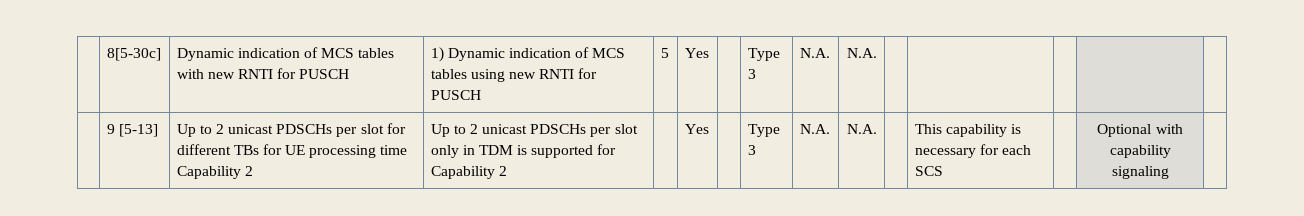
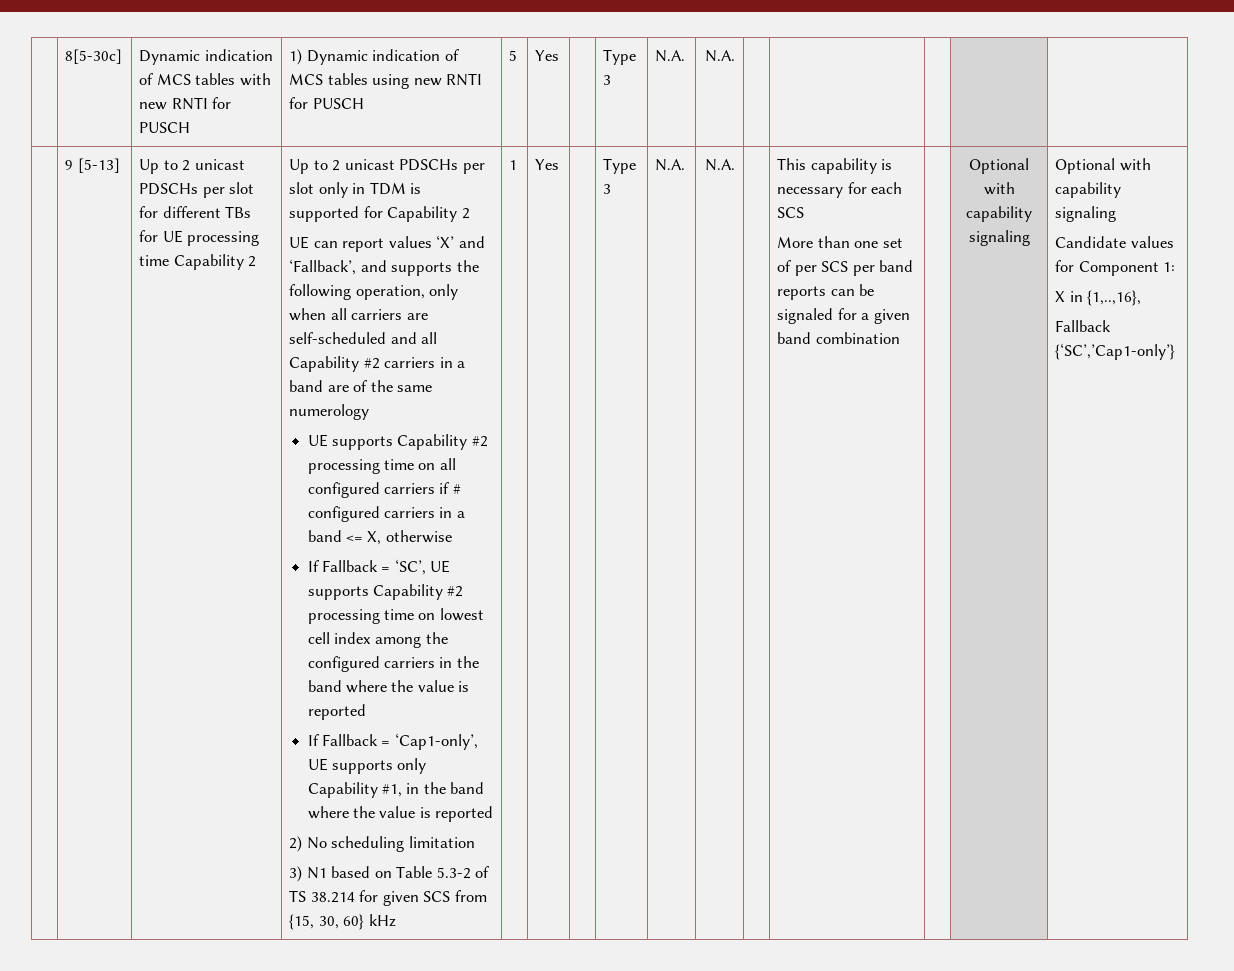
+ UE can report values ‘X’ and ‘Fallback’, and supports the following operation, only when all carriers are self-scheduled and all Capability #2 carriers in a band are of the same numerology
+ UE supports Capability #2 processing time on all configured carriers if # configured carriers in a band <= X, otherwise
+ If Fallback = ‘SC’, UE supports Capability #2 processing time on lowest cell index among the configured carriers in the band where the value is reported
+ If Fallback = ‘Cap1-only’, UE supports only Capability #1, in the band where the value is reported
+ 2) No scheduling limitation
+ 3) N1 based on Table 5.3-2 of TS 38.214 for given SCS from {15, 30, 60} kHz | 1
- Optional with capability signaling
+ More than one set of per SCS per band reports can be signaled for a given band combination | | Optional with capability signaling | Optional with capability signaling
+ Candidate values for Component 1:
+ X in {1,..,16},
+ Fallback {‘SC’,’Cap1-only’}

